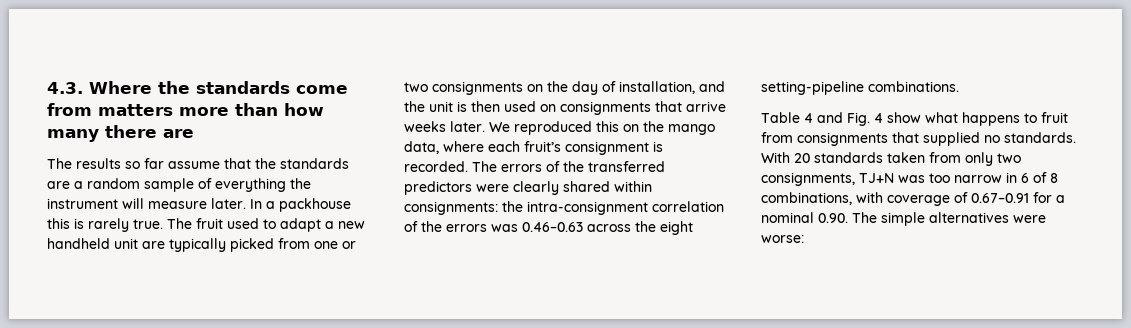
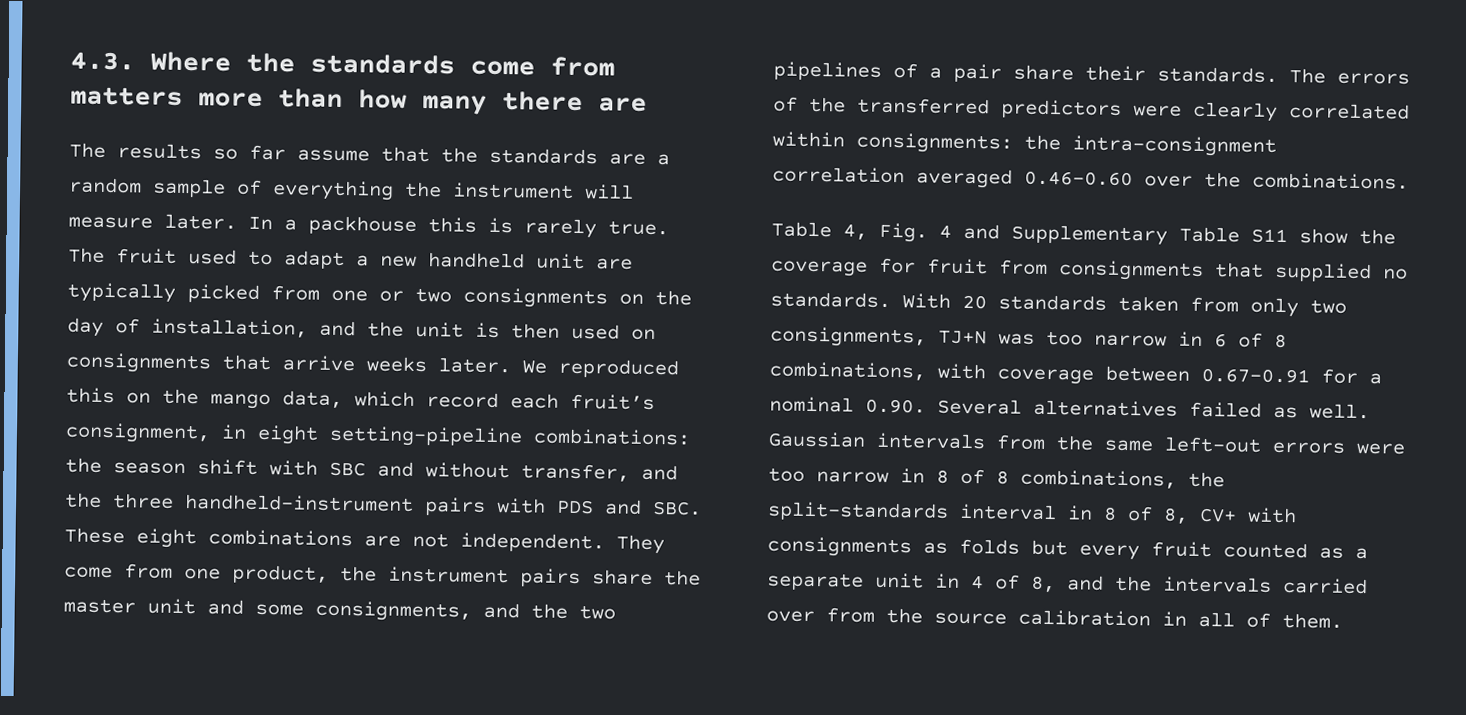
- We reproduced this on the mango data, where each fruit’s consignment is recorded.
+ We reproduced this on the mango data, which record each fruit’s consignment, in eight setting-pipeline combinations: the season shift with SBC and without transfer, and the three handheld-instrument pairs with PDS and SBC. These eight combinations are not independent. They come from one product, the instrument pairs share the master unit and some consignments, and the two pipelines of a pair share their standards.
- The errors of the transferred predictors were clearly shared within consignments: the intra-consignment correlation of the errors was 0.46–0.63 across the eight setting-pipeline combinations.
- Table 4 and Fig. 4 show what happens to fruit from consignments that supplied no standards.
+ The errors of the transferred predictors were clearly correlated within consignments: the intra-consignment correlation averaged 0.46–0.60 over the combinations.
+ Table 4, Fig. 4 and Supplementary Table S11 show the coverage for fruit from consignments that supplied no standards.
- With 20 standards taken from only two consignments, TJ+N was too narrow in 6 of 8 combinations, with coverage of 0.67–0.91 for a nominal 0.90. The simple alternatives were worse:
+ With 20 standards taken from only two consignments, TJ+N was too narrow in 6 of 8 combinations, with coverage between 0.67–0.91 for a nominal 0.90. Several alternatives failed as well. Gaussian intervals from the same left-out errors were too narrow in 8 of 8 combinations, the split-standards interval in 8 of 8, CV+ with consignments as folds but every fruit counted as a separate unit in 4 of 8, and the intervals carried over from the source calibration in all of them.

